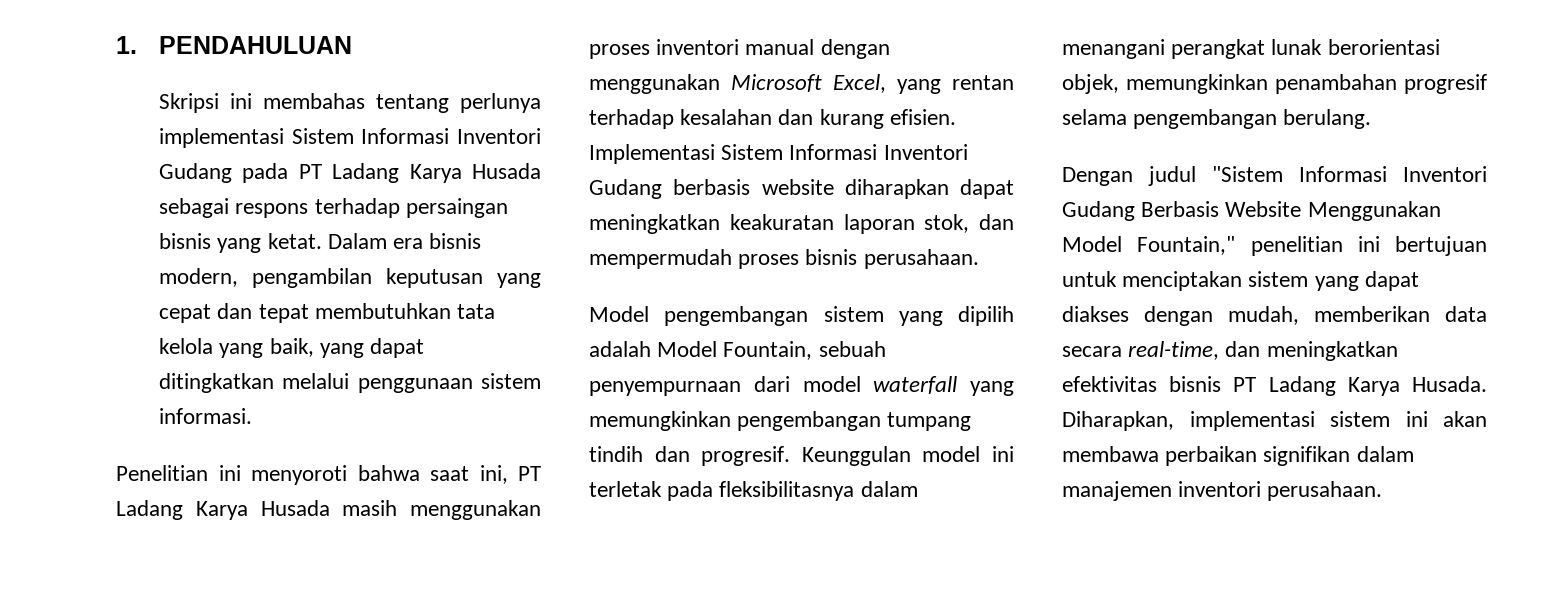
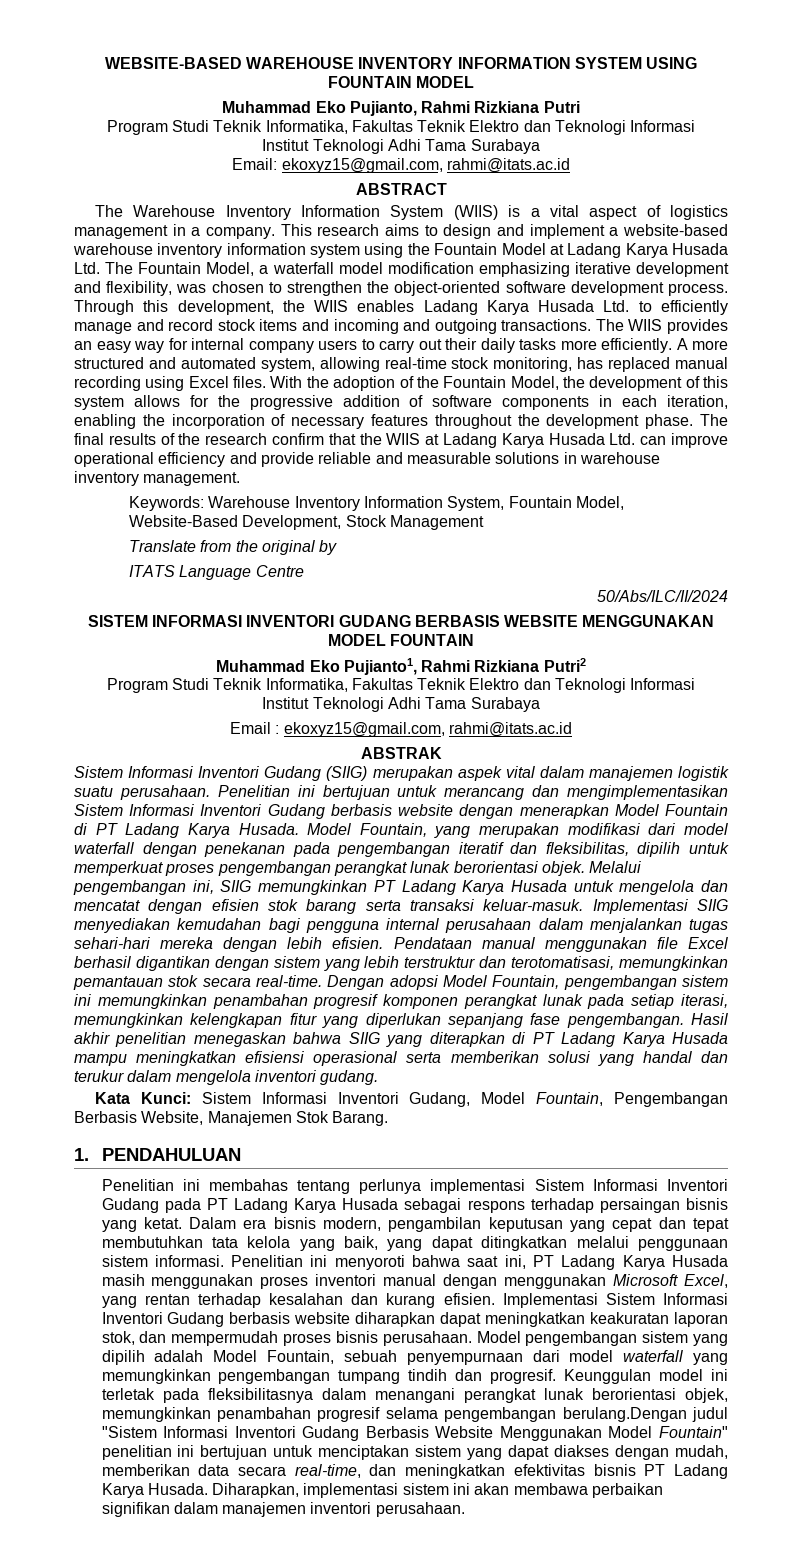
+ WEBSITE-BASED WAREHOUSE INVENTORY INFORMATION SYSTEM USING FOUNTAIN MODEL
+ Muhammad Eko Pujianto, Rahmi Rizkiana Putri
+ Program Studi Teknik Informatika, Fakultas Teknik Elektro dan Teknologi Informasi
+ Institut Teknologi Adhi Tama Surabaya
+ Email: ekoxyz15@gmail.com, rahmi@itats.ac.id
+ ABSTRACT
+ The Warehouse Inventory Information System (WIIS) is a vital aspect of logistics management in a company. This research aims to design and implement a website-based warehouse inventory information system using the Fountain Model at Ladang Karya Husada Ltd. The Fountain Model, a waterfall model modification emphasizing iterative development and flexibility, was chosen to strengthen the object-oriented software development process. Through this development, the WIIS enables Ladang Karya Husada Ltd. to efficiently manage and record stock items and incoming and outgoing transactions. The WIIS provides an easy way for internal company users to carry out their daily tasks more efficiently. A more structured and automated system, allowing real-time stock monitoring, has replaced manual recording using Excel files. With the adoption of the Fountain Model, the development of this system allows for the progressive addition of software components in each iteration, enabling the incorporation of necessary features throughout the development phase. The final results of the research confirm that the WIIS at Ladang Karya Husada Ltd. can improve operational efficiency and provide reliable and measurable solutions in warehouse inventory management.
+ Keywords: Warehouse Inventory Information System, Fountain Model, Website-Based Development, Stock Management
+ Translate from the original by
+ ITATS Language Centre
+ 50/Abs/ILC/II/2024
+ SISTEM INFORMASI INVENTORI GUDANG BERBASIS WEBSITE MENGGUNAKAN MODEL FOUNTAIN
+ Muhammad Eko Pujianto1, Rahmi Rizkiana Putri2
+ Program Studi Teknik Informatika, Fakultas Teknik Elektro dan Teknologi Informasi
+ Institut Teknologi Adhi Tama Surabaya
+ Email : ekoxyz15@gmail.com, rahmi@itats.ac.id
+ ABSTRAK
+ Sistem Informasi Inventori Gudang (SIIG) merupakan aspek vital dalam manajemen logistik suatu perusahaan. Penelitian ini bertujuan untuk merancang dan mengimplementasikan Sistem Informasi Inventori Gudang berbasis website dengan menerapkan Model Fountain di PT Ladang Karya Husada. Model Fountain, yang merupakan modifikasi dari model waterfall dengan penekanan pada pengembangan iteratif dan fleksibilitas, dipilih untuk memperkuat proses pengembangan perangkat lunak berorientasi objek. Melalui pengembangan ini, SIIG memungkinkan PT Ladang Karya Husada untuk mengelola dan mencatat dengan efisien stok barang serta transaksi keluar-masuk. Implementasi SIIG menyediakan kemudahan bagi pengguna internal perusahaan dalam menjalankan tugas sehari-hari mereka dengan lebih efisien. Pendataan manual menggunakan file Excel berhasil digantikan dengan sistem yang lebih terstruktur dan terotomatisasi, memungkinkan pemantauan stok secara real-time. Dengan adopsi Model Fountain, pengembangan sistem ini memungkinkan penambahan progresif komponen perangkat lunak pada setiap iterasi, memungkinkan kelengkapan fitur yang diperlukan sepanjang fase pengembangan. Hasil akhir penelitian menegaskan bahwa SIIG yang diterapkan di PT Ladang Karya Husada mampu meningkatkan efisiensi operasional serta memberikan solusi yang handal dan terukur dalam mengelola inventori gudang.
+ Kata Kunci: Sistem Informasi Inventori Gudang, Model Fountain, Pengembangan Berbasis Website, Manajemen Stok Barang.
- Skripsi ini membahas tentang perlunya implementasi Sistem Informasi Inventori Gudang pada PT Ladang Karya Husada sebagai respons terhadap persaingan bisnis yang ketat.
+ Penelitian ini membahas tentang perlunya implementasi Sistem Informasi Inventori Gudang pada PT Ladang Karya Husada sebagai respons terhadap persaingan bisnis yang ketat.
- Dalam era bisnis modern, pengambilan keputusan yang cepat dan tepat membutuhkan tata kelola yang baik, yang dapat ditingkatkan melalui penggunaan sistem informasi.
- Penelitian ini menyoroti bahwa saat ini, PT Ladang Karya Husada masih menggunakan proses inventori manual dengan menggunakan Microsoft Excel, yang rentan terhadap kesalahan dan kurang efisien.
+ Dalam era bisnis modern, pengambilan keputusan yang cepat dan tepat membutuhkan tata kelola yang baik, yang dapat ditingkatkan melalui penggunaan sistem informasi. Penelitian ini menyoroti bahwa saat ini, PT Ladang Karya Husada masih menggunakan proses inventori manual dengan menggunakan Microsoft Excel, yang rentan terhadap kesalahan dan kurang efisien.
- Implementasi Sistem Informasi Inventori Gudang berbasis website diharapkan dapat meningkatkan keakuratan laporan stok, dan mempermudah proses bisnis perusahaan.
- Model pengembangan sistem yang dipilih adalah Model Fountain, sebuah penyempurnaan dari model waterfall yang memungkinkan pengembangan tumpang tindih dan progresif.
+ Implementasi Sistem Informasi Inventori Gudang berbasis website diharapkan dapat meningkatkan keakuratan laporan stok, dan mempermudah proses bisnis perusahaan. Model pengembangan sistem yang dipilih adalah Model Fountain, sebuah penyempurnaan dari model waterfall yang memungkinkan pengembangan tumpang tindih dan progresif.
- Keunggulan model ini terletak pada fleksibilitasnya dalam menangani perangkat lunak berorientasi objek, memungkinkan penambahan progresif selama pengembangan berulang.
- Dengan judul "Sistem Informasi Inventori Gudang Berbasis Website Menggunakan Model Fountain," penelitian ini bertujuan untuk menciptakan sistem yang dapat diakses dengan mudah, memberikan data secara real-time, dan meningkatkan efektivitas bisnis PT Ladang Karya Husada.
+ Keunggulan model ini terletak pada fleksibilitasnya dalam menangani perangkat lunak berorientasi objek, memungkinkan penambahan progresif selama pengembangan berulang.Dengan judul "Sistem Informasi Inventori Gudang Berbasis Website Menggunakan Model Fountain" penelitian ini bertujuan untuk menciptakan sistem yang dapat diakses dengan mudah, memberikan data secara real-time, dan meningkatkan efektivitas bisnis PT Ladang Karya Husada.

